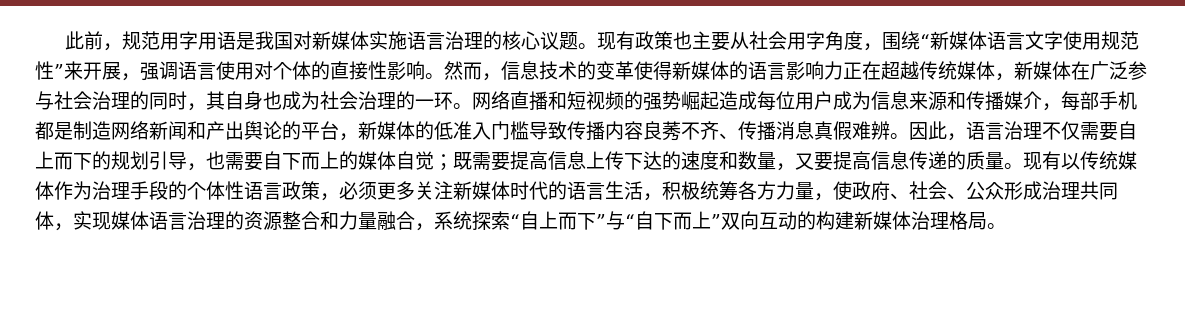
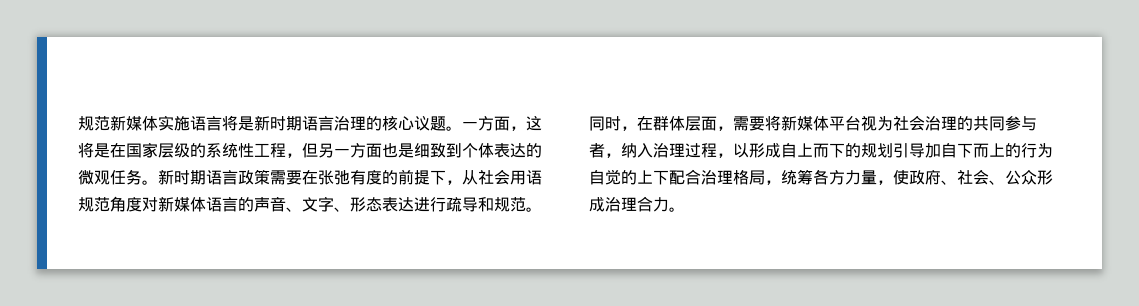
- 此前，规范用字用语是我国对新媒体实施语言治理的核心议题。现有政策也主要从社会用字角度，围绕“新媒体语言文字使用规范性”来开展，强调语言使用对个体的直接性影响。然而，信息技术的变革使得新媒体的语言影响力正在超越传统媒体，新媒体在广泛参与社会治理的同时，其自身也成为社会治理的一环。网络直播和短视频的强势崛起造成每位用户成为信息来源和传播媒介，每部手机都是制造网络新闻和产出舆论的平台，新媒体的低准入门槛导致传播内容良莠不齐、传播消息真假难辨。因此，语言治理不仅需要自上而下的规划引导，也需要自下而上的媒体自觉；既需要提高信息上传下达的速度和数量，又要提高信息传递的质量。现有以传统媒体作为治理手段的个体性语言政策，必须更多关注新媒体时代的语言生活，积极统筹各方力量，使政府、社会、公众形成治理共同体，实现媒体语言治理的资源整合和力量融合，系统探索“自上而下”与“自下而上”双向互动的构建新媒体治理格局。
+ 规范新媒体实施语言将是新时期语言治理的核心议题。一方面，这将是在国家层级的系统性工程，但另一方面也是细致到个体表达的微观任务。新时期语言政策需要在张弛有度的前提下，从社会用语规范角度对新媒体语言的声音、文字、形态表达进行疏导和规范。同时，在群体层面，需要将新媒体平台视为社会治理的共同参与者，纳入治理过程，以形成自上而下的规划引导加自下而上的行为自觉的上下配合治理格局，统筹各方力量，使政府、社会、公众形成治理合力。

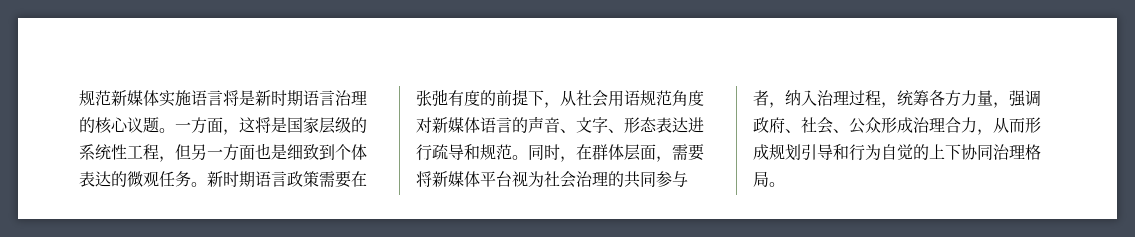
- 一方面，这将是在国家层级的系统性工程，但另一方面也是细致到个体表达的微观任务。
+ 一方面，这将是国家层级的系统性工程，但另一方面也是细致到个体表达的微观任务。
- 同时，在群体层面，需要将新媒体平台视为社会治理的共同参与者，纳入治理过程，以形成自上而下的规划引导加自下而上的行为自觉的上下配合治理格局，统筹各方力量，使政府、社会、公众形成治理合力。
+ 同时，在群体层面，需要将新媒体平台视为社会治理的共同参与者，纳入治理过程，统筹各方力量，强调政府、社会、公众形成治理合力，从而形成规划引导和行为自觉的上下协同治理格局。

